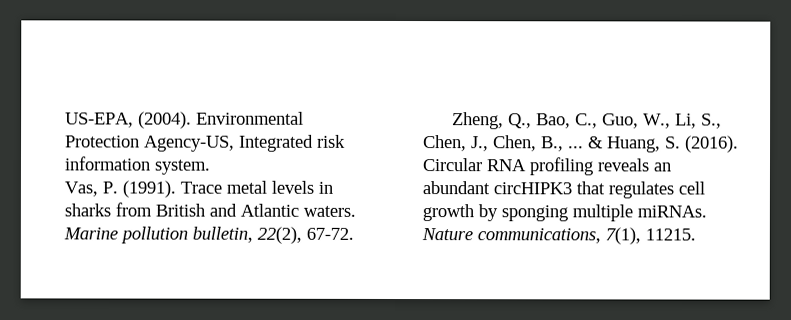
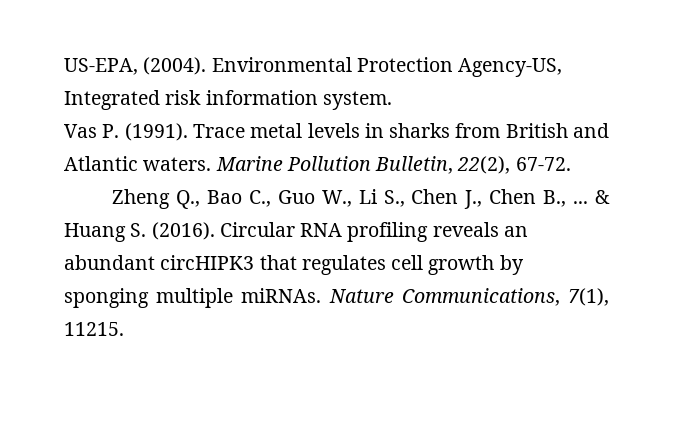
- Vas, P. (1991).
+ Vas P. (1991).
- Marine pollution bulletin, 22(2), 67-72.
+ Marine Pollution Bulletin, 22(2), 67-72.
- Zheng, Q., Bao, C., Guo, W., Li, S., Chen, J., Chen, B., ...
+ Zheng Q., Bao C., Guo W., Li S., Chen J., Chen B., ...
- & Huang, S. (2016).
+ & Huang S. (2016).
- Nature communications, 7(1), 11215.
+ Nature Communications, 7(1), 11215.

